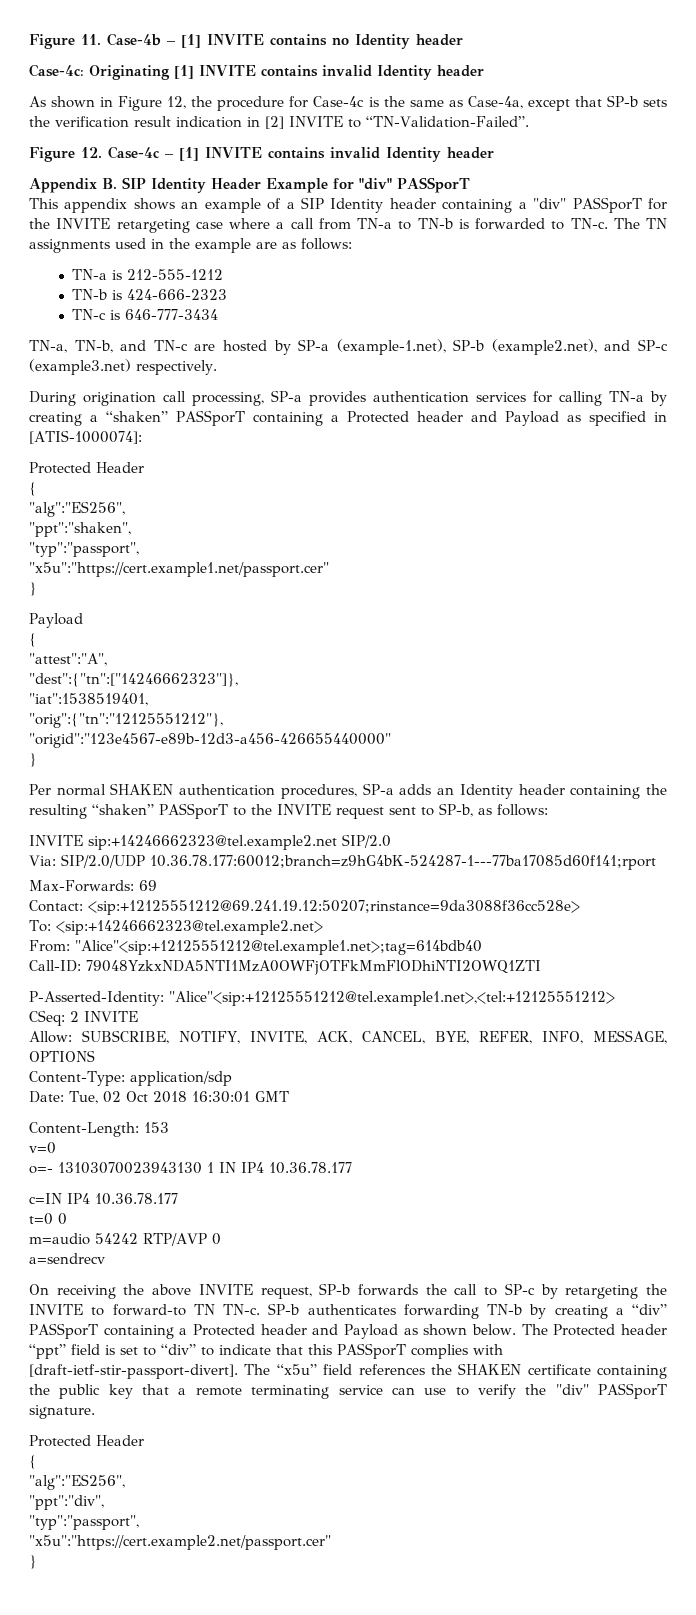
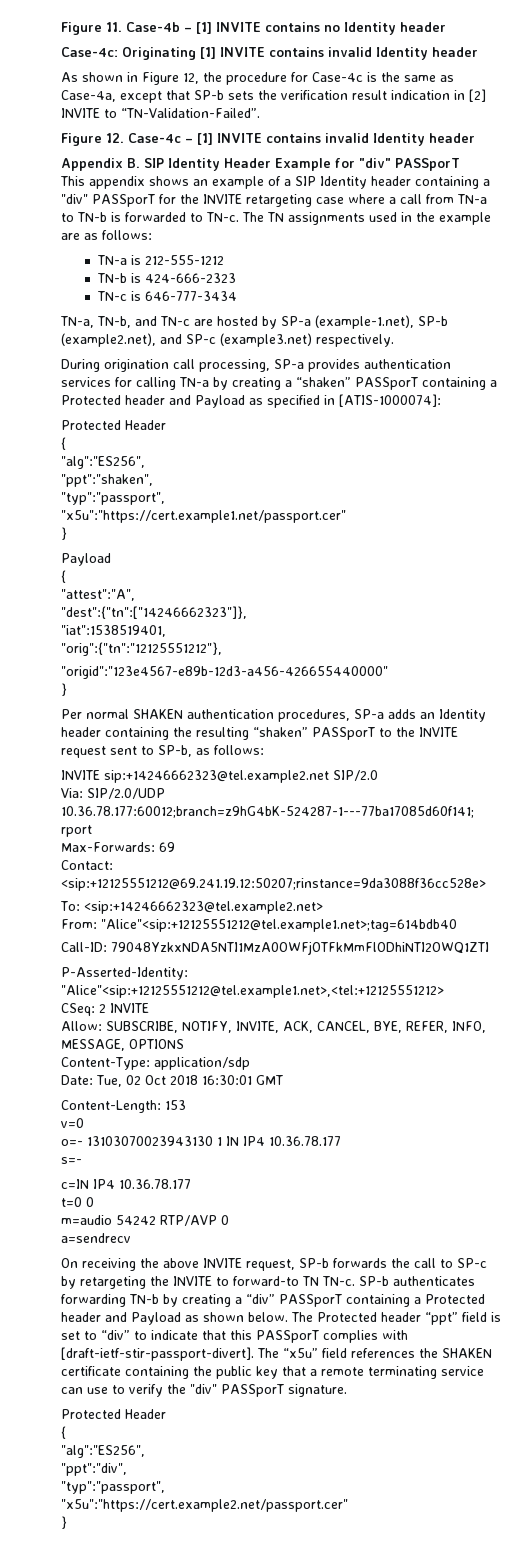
+ s=-

